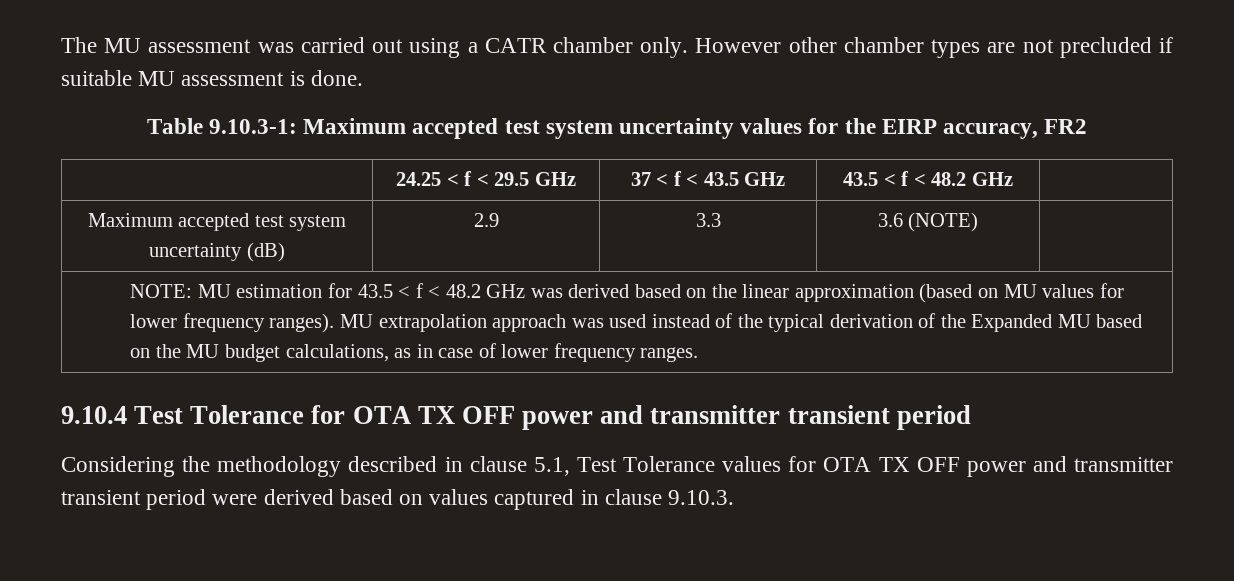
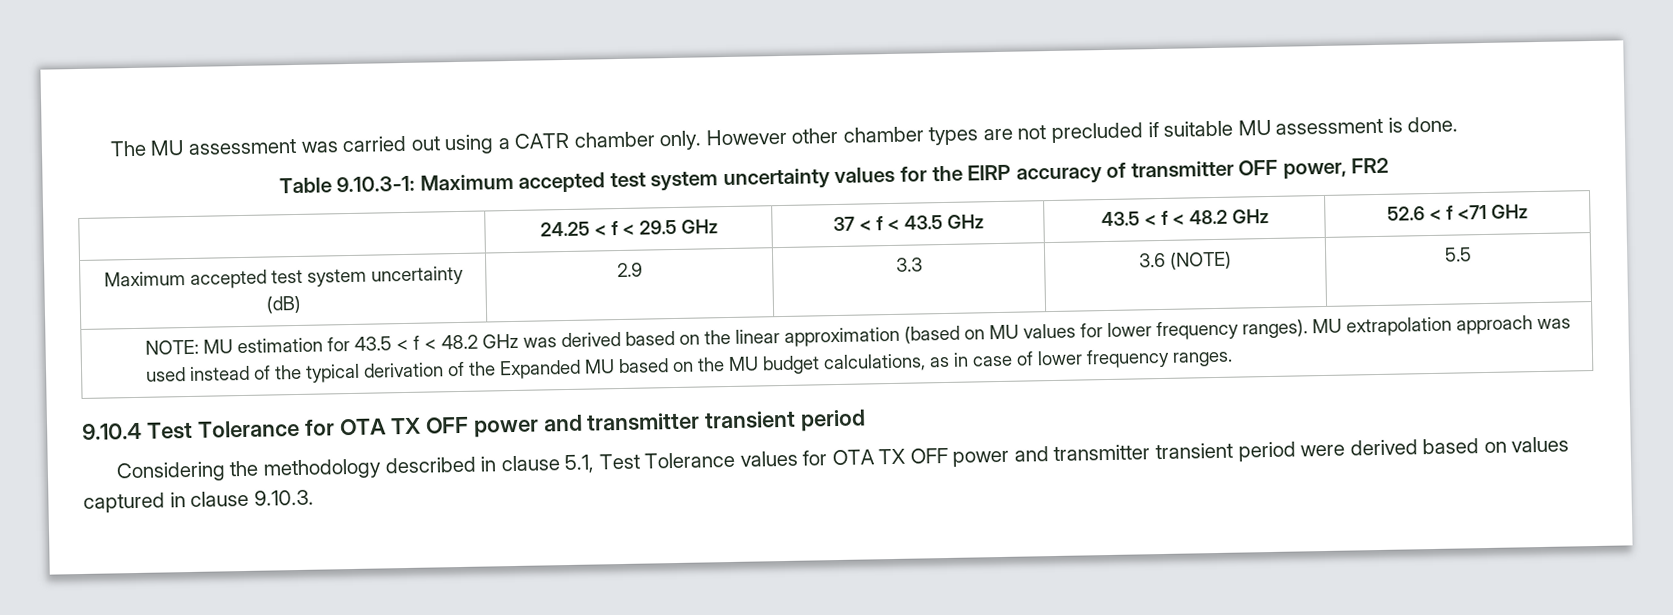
- Table 9.10.3-1: Maximum accepted test system uncertainty values for the EIRP accuracy, FR2
+ Table 9.10.3-1: Maximum accepted test system uncertainty values for the EIRP accuracy of transmitter OFF power, FR2
- | 24.25 < f < 29.5 GHz | 37 < f < 43.5 GHz | 43.5 < f < 48.2 GHz |
+ | 24.25 < f < 29.5 GHz | 37 < f < 43.5 GHz | 43.5 < f < 48.2 GHz | 52.6 < f <71 GHz
- Maximum accepted test system uncertainty (dB) | 2.9 | 3.3 | 3.6 (NOTE) |
+ Maximum accepted test system uncertainty (dB) | 2.9 | 3.3 | 3.6 (NOTE) | 5.5

